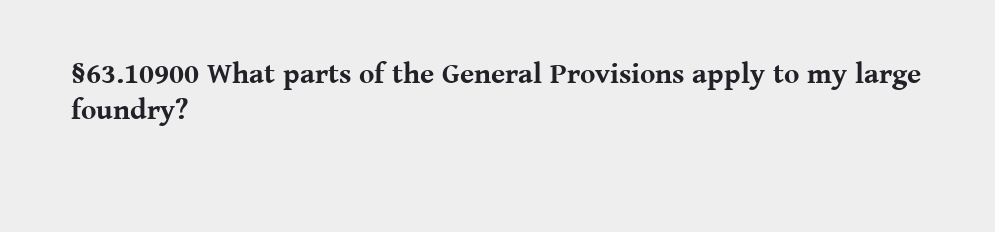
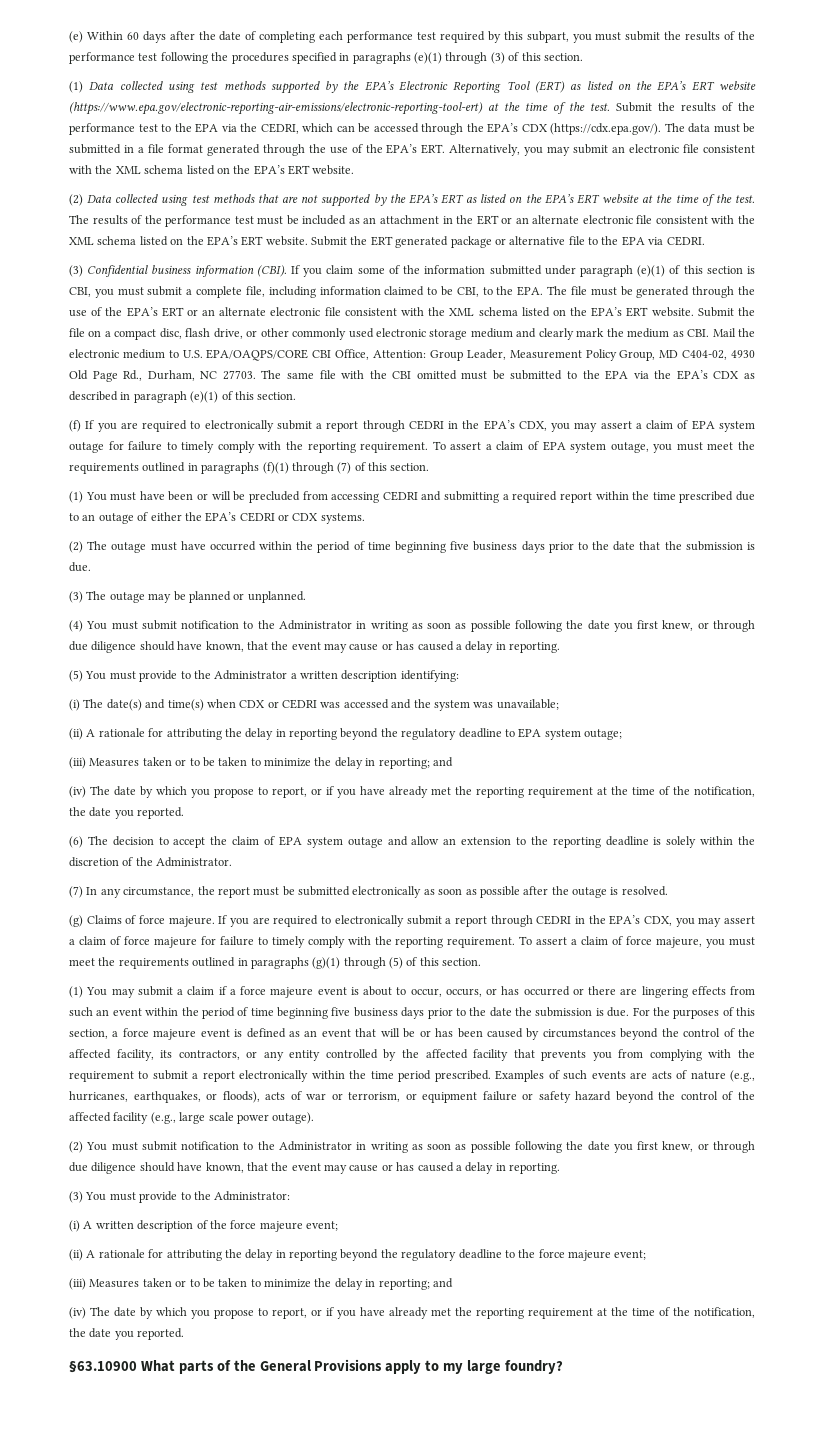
+ (e) Within 60 days after the date of completing each performance test required by this subpart, you must submit the results of the performance test following the procedures specified in paragraphs (e)(1) through (3) of this section.
+ (1) Data collected using test methods supported by the EPA’s Electronic Reporting Tool (ERT) as listed on the EPA’s ERT website (https://www.epa.gov/electronic-reporting-air-emissions/electronic-reporting-tool-ert) at the time of the test. Submit the results of the performance test to the EPA via the CEDRI, which can be accessed through the EPA’s CDX (https://cdx.epa.gov/). The data must be submitted in a file format generated through the use of the EPA’s ERT. Alternatively, you may submit an electronic file consistent with the XML schema listed on the EPA’s ERT website.
+ (2) Data collected using test methods that are not supported by the EPA’s ERT as listed on the EPA’s ERT website at the time of the test. The results of the performance test must be included as an attachment in the ERT or an alternate electronic file consistent with the XML schema listed on the EPA’s ERT website. Submit the ERT generated package or alternative file to the EPA via CEDRI.
+ (3) Confidential business information (CBI). If you claim some of the information submitted under paragraph (e)(1) of this section is CBI, you must submit a complete file, including information claimed to be CBI, to the EPA. The file must be generated through the use of the EPA’s ERT or an alternate electronic file consistent with the XML schema listed on the EPA’s ERT website. Submit the file on a compact disc, flash drive, or other commonly used electronic storage medium and clearly mark the medium as CBI. Mail the electronic medium to U.S. EPA/OAQPS/CORE CBI Office, Attention: Group Leader, Measurement Policy Group, MD C404-02, 4930 Old Page Rd., Durham, NC 27703. The same file with the CBI omitted must be submitted to the EPA via the EPA’s CDX as described in paragraph (e)(1) of this section.
+ (f) If you are required to electronically submit a report through CEDRI in the EPA’s CDX, you may assert a claim of EPA system outage for failure to timely comply with the reporting requirement. To assert a claim of EPA system outage, you must meet the requirements outlined in paragraphs (f)(1) through (7) of this section.
+ (1) You must have been or will be precluded from accessing CEDRI and submitting a required report within the time prescribed due to an outage of either the EPA’s CEDRI or CDX systems.
+ (2) The outage must have occurred within the period of time beginning five business days prior to the date that the submission is due.
+ (3) The outage may be planned or unplanned.
+ (4) You must submit notification to the Administrator in writing as soon as possible following the date you first knew, or through due diligence should have known, that the event may cause or has caused a delay in reporting.
+ (5) You must provide to the Administrator a written description identifying:
+ (i) The date(s) and time(s) when CDX or CEDRI was accessed and the system was unavailable;
+ (ii) A rationale for attributing the delay in reporting beyond the regulatory deadline to EPA system outage;
+ (iii) Measures taken or to be taken to minimize the delay in reporting; and
+ (iv) The date by which you propose to report, or if you have already met the reporting requirement at the time of the notification, the date you reported.
+ (6) The decision to accept the claim of EPA system outage and allow an extension to the reporting deadline is solely within the discretion of the Administrator.
+ (7) In any circumstance, the report must be submitted electronically as soon as possible after the outage is resolved.
+ (g) Claims of force majeure. If you are required to electronically submit a report through CEDRI in the EPA’s CDX, you may assert a claim of force majeure for failure to timely comply with the reporting requirement. To assert a claim of force majeure, you must meet the requirements outlined in paragraphs (g)(1) through (5) of this section.
+ (1) You may submit a claim if a force majeure event is about to occur, occurs, or has occurred or there are lingering effects from such an event within the period of time beginning five business days prior to the date the submission is due. For the purposes of this section, a force majeure event is defined as an event that will be or has been caused by circumstances beyond the control of the affected facility, its contractors, or any entity controlled by the affected facility that prevents you from complying with the requirement to submit a report electronically within the time period prescribed. Examples of such events are acts of nature (e.g., hurricanes, earthquakes, or floods), acts of war or terrorism, or equipment failure or safety hazard beyond the control of the affected facility (e.g., large scale power outage).
+ (2) You must submit notification to the Administrator in writing as soon as possible following the date you first knew, or through due diligence should have known, that the event may cause or has caused a delay in reporting.
+ (3) You must provide to the Administrator:
+ (i) A written description of the force majeure event;
+ (ii) A rationale for attributing the delay in reporting beyond the regulatory deadline to the force majeure event;
+ (iii) Measures taken or to be taken to minimize the delay in reporting; and
+ (iv) The date by which you propose to report, or if you have already met the reporting requirement at the time of the notification, the date you reported.

